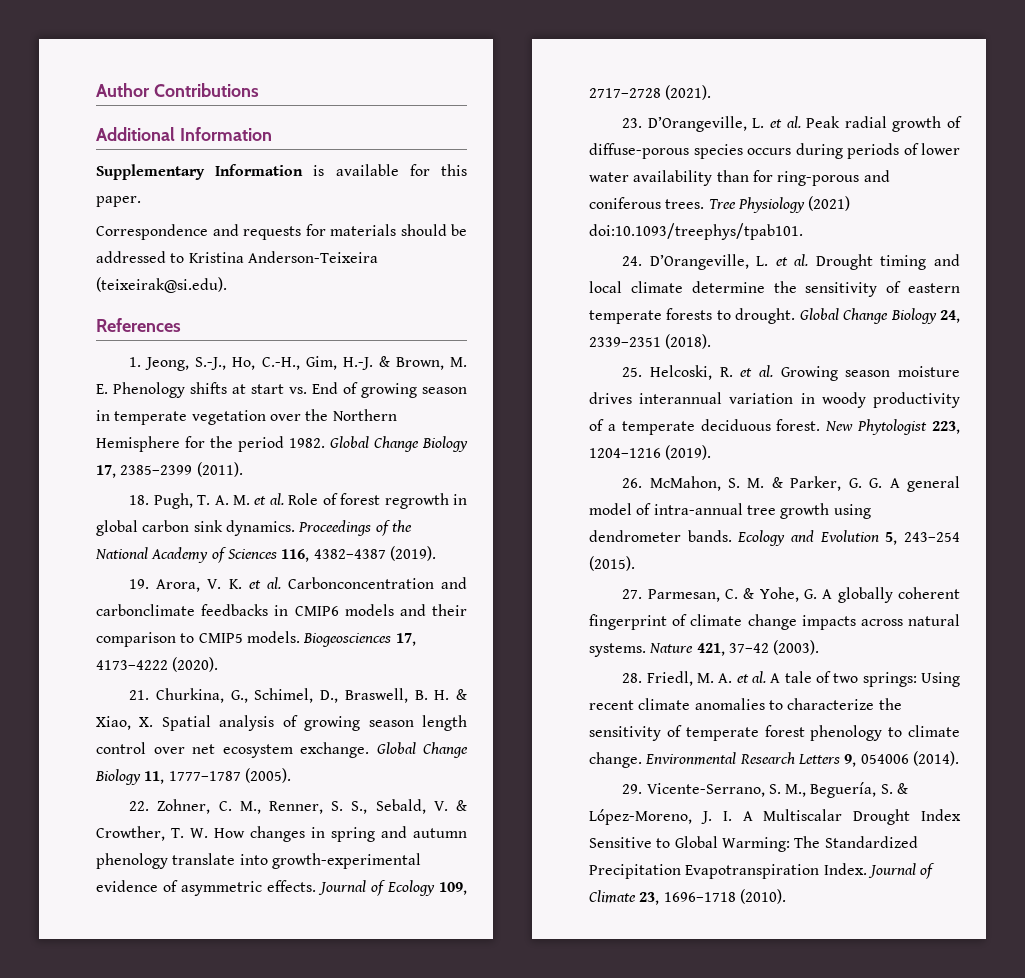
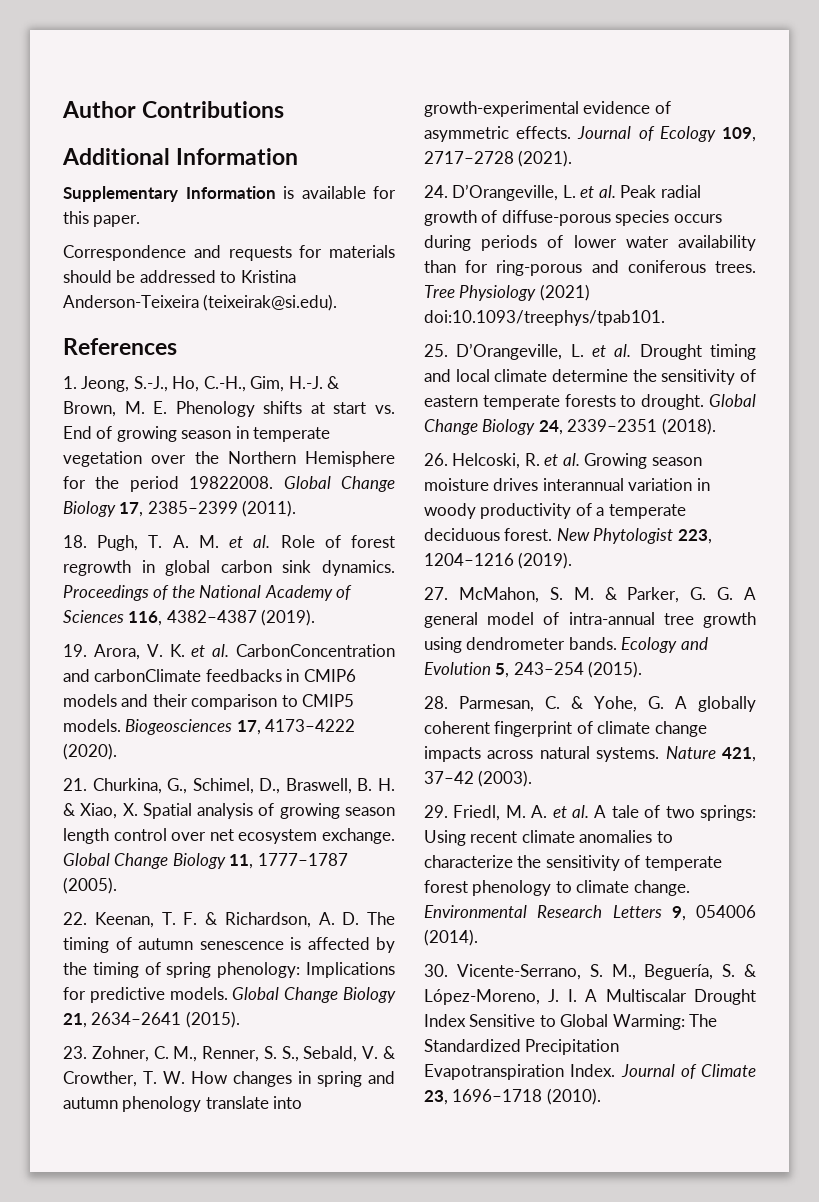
- 1. Jeong, S.-J., Ho, C.-H., Gim, H.-J. & Brown, M. E. Phenology shifts at start vs. End of growing season in temperate vegetation over the Northern Hemisphere for the period 1982.
+ 1. Jeong, S.-J., Ho, C.-H., Gim, H.-J. & Brown, M. E. Phenology shifts at start vs. End of growing season in temperate vegetation over the Northern Hemisphere for the period 19822008.
- 19. Arora, V. K. et al. Carbonconcentration and carbonclimate feedbacks in CMIP6 models and their comparison to CMIP5 models.
+ 19. Arora, V. K. et al. CarbonConcentration and carbonClimate feedbacks in CMIP6 models and their comparison to CMIP5 models.
- 22. Zohner, C. M., Renner, S. S., Sebald, V. & Crowther, T. W. How changes in spring and autumn phenology translate into growth-experimental evidence of asymmetric effects.
+ 22. Keenan, T. F. & Richardson, A. D. The timing of autumn senescence is affected by the timing of spring phenology: Implications for predictive models. Global Change Biology 21, 2634–2641 (2015).
+ 23. Zohner, C. M., Renner, S. S., Sebald, V. & Crowther, T. W. How changes in spring and autumn phenology translate into growth-experimental evidence of asymmetric effects.
- 23. D’Orangeville, L. et al. Peak radial growth of diffuse-porous species occurs during periods of lower water availability than for ring-porous and coniferous trees.
+ 24. D’Orangeville, L. et al. Peak radial growth of diffuse-porous species occurs during periods of lower water availability than for ring-porous and coniferous trees.
- 24. D’Orangeville, L. et al. Drought timing and local climate determine the sensitivity of eastern temperate forests to drought.
+ 25. D’Orangeville, L. et al. Drought timing and local climate determine the sensitivity of eastern temperate forests to drought.
- 25. Helcoski, R. et al. Growing season moisture drives interannual variation in woody productivity of a temperate deciduous forest.
+ 26. Helcoski, R. et al. Growing season moisture drives interannual variation in woody productivity of a temperate deciduous forest.
- 26. McMahon, S. M. & Parker, G. G. A general model of intra-annual tree growth using dendrometer bands.
+ 27. McMahon, S. M. & Parker, G. G. A general model of intra-annual tree growth using dendrometer bands.
- 27. Parmesan, C. & Yohe, G. A globally coherent fingerprint of climate change impacts across natural systems.
+ 28. Parmesan, C. & Yohe, G. A globally coherent fingerprint of climate change impacts across natural systems.
- 28. Friedl, M. A. et al. A tale of two springs: Using recent climate anomalies to characterize the sensitivity of temperate forest phenology to climate change.
+ 29. Friedl, M. A. et al. A tale of two springs: Using recent climate anomalies to characterize the sensitivity of temperate forest phenology to climate change.
- 29. Vicente-Serrano, S. M., Beguería, S. & López-Moreno, J. I. A Multiscalar Drought Index Sensitive to Global Warming: The Standardized Precipitation Evapotranspiration Index.
+ 30. Vicente-Serrano, S. M., Beguería, S. & López-Moreno, J. I. A Multiscalar Drought Index Sensitive to Global Warming: The Standardized Precipitation Evapotranspiration Index.

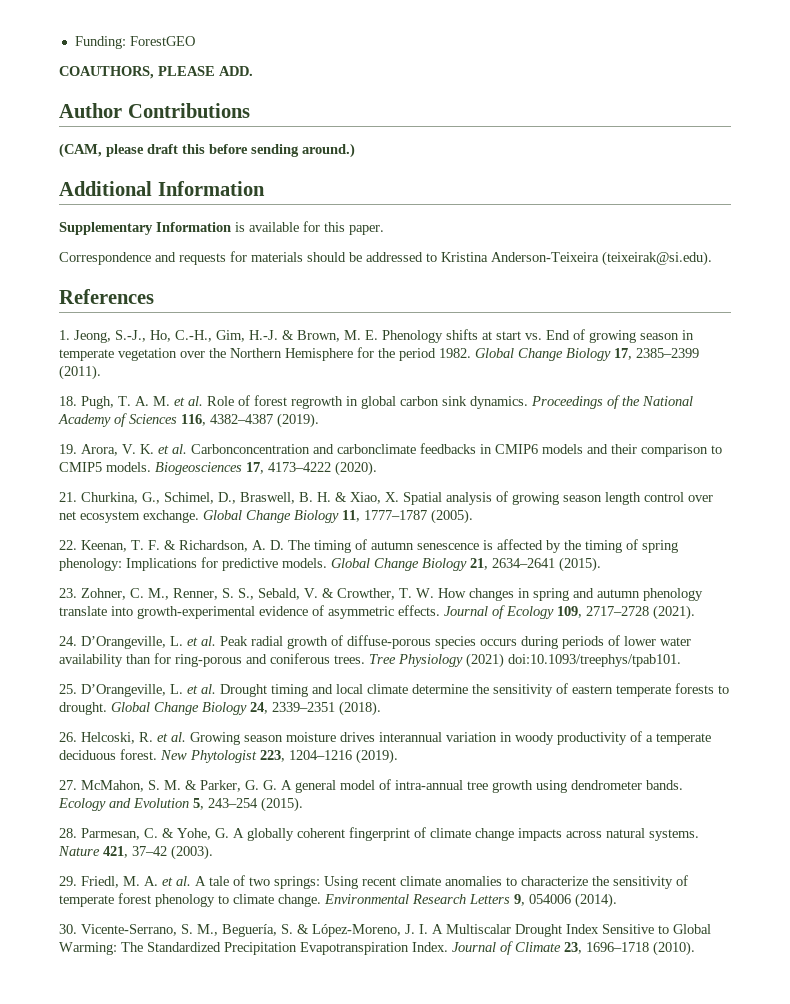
+ Funding: ForestGEO
+ COAUTHORS, PLEASE ADD.
  Author Contributions
+ (CAM, please draft this before sending around.)
- 1. Jeong, S.-J., Ho, C.-H., Gim, H.-J. & Brown, M. E. Phenology shifts at start vs. End of growing season in temperate vegetation over the Northern Hemisphere for the period 19822008.
+ 1. Jeong, S.-J., Ho, C.-H., Gim, H.-J. & Brown, M. E. Phenology shifts at start vs. End of growing season in temperate vegetation over the Northern Hemisphere for the period 1982.
- 19. Arora, V. K. et al. CarbonConcentration and carbonClimate feedbacks in CMIP6 models and their comparison to CMIP5 models.
+ 19. Arora, V. K. et al. Carbonconcentration and carbonclimate feedbacks in CMIP6 models and their comparison to CMIP5 models.

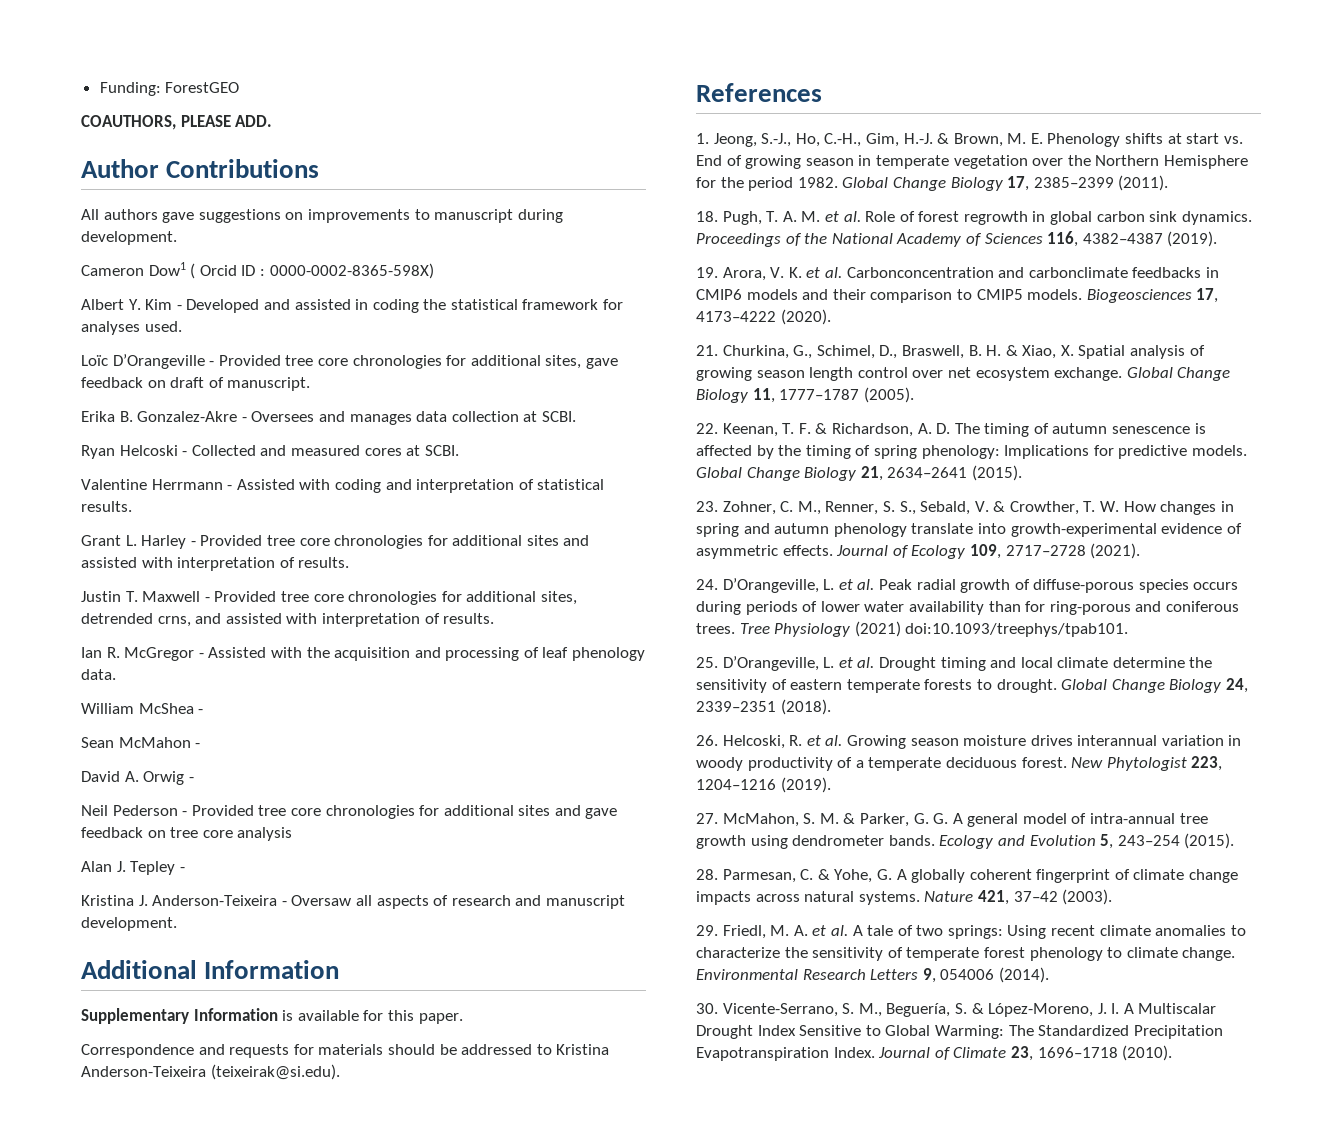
- (CAM, please draft this before sending around.)
+ All authors gave suggestions on improvements to manuscript during development.
+ Cameron Dow1 ( Orcid ID : 0000-0002-8365-598X)
+ Albert Y. Kim - Developed and assisted in coding the statistical framework for analyses used.
+ Loïc D’Orangeville - Provided tree core chronologies for additional sites, gave feedback on draft of manuscript.
+ Erika B. Gonzalez-Akre - Oversees and manages data collection at SCBI.
+ Ryan Helcoski - Collected and measured cores at SCBI.
+ Valentine Herrmann - Assisted with coding and interpretation of statistical results.
+ Grant L. Harley - Provided tree core chronologies for additional sites and assisted with interpretation of results.
+ Justin T. Maxwell - Provided tree core chronologies for additional sites, detrended crns, and assisted with interpretation of results.
+ Ian R. McGregor - Assisted with the acquisition and processing of leaf phenology data.
+ William McShea -
+ Sean McMahon -
+ David A. Orwig -
+ Neil Pederson - Provided tree core chronologies for additional sites and gave feedback on tree core analysis
+ Alan J. Tepley -
+ Kristina J. Anderson-Teixeira - Oversaw all aspects of research and manuscript development.

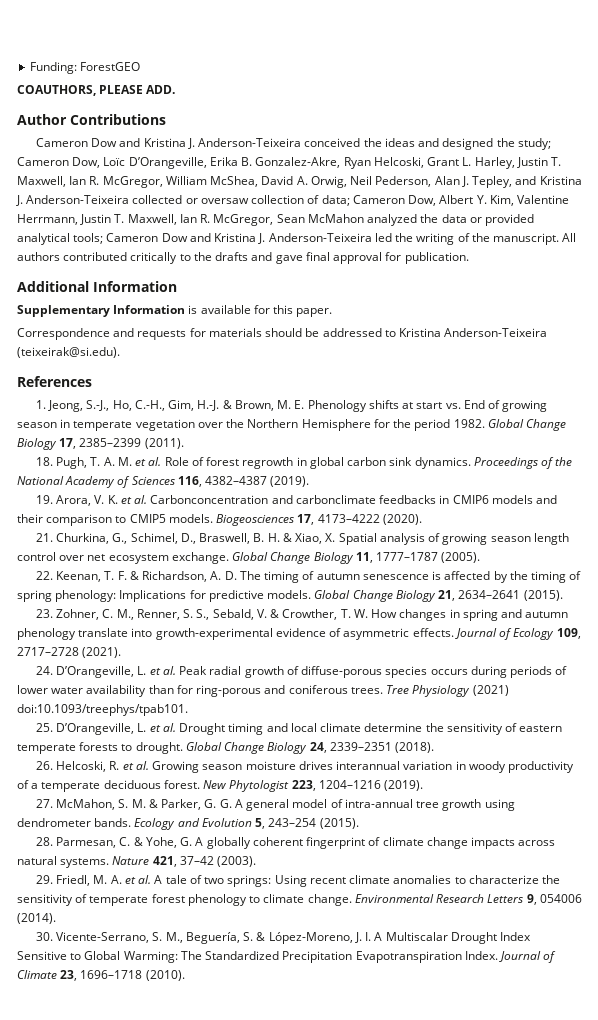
- All authors gave suggestions on improvements to manuscript during development.
- Cameron Dow1 ( Orcid ID : 0000-0002-8365-598X)
- Albert Y. Kim - Developed and assisted in coding the statistical framework for analyses used.
- Loïc D’Orangeville - Provided tree core chronologies for additional sites, gave feedback on draft of manuscript.
- Erika B. Gonzalez-Akre - Oversees and manages data collection at SCBI.
- Ryan Helcoski - Collected and measured cores at SCBI.
- Valentine Herrmann - Assisted with coding and interpretation of statistical results.
- Grant L. Harley - Provided tree core chronologies for additional sites and assisted with interpretation of results.
- Justin T. Maxwell - Provided tree core chronologies for additional sites, detrended crns, and assisted with interpretation of results.
- Ian R. McGregor - Assisted with the acquisition and processing of leaf phenology data.
- William McShea -
- Sean McMahon -
- David A. Orwig -
- Neil Pederson - Provided tree core chronologies for additional sites and gave feedback on tree core analysis
- Alan J. Tepley -
- Kristina J. Anderson-Teixeira - Oversaw all aspects of research and manuscript development.
+ Cameron Dow and Kristina J. Anderson-Teixeira conceived the ideas and designed the study; Cameron Dow, Loïc D’Orangeville, Erika B. Gonzalez-Akre, Ryan Helcoski, Grant L. Harley, Justin T. Maxwell, Ian R. McGregor, William McShea, David A. Orwig, Neil Pederson, Alan J. Tepley, and Kristina J. Anderson-Teixeira collected or oversaw collection of data; Cameron Dow, Albert Y. Kim, Valentine Herrmann, Justin T. Maxwell, Ian R. McGregor, Sean McMahon analyzed the data or provided analytical tools; Cameron Dow and Kristina J. Anderson-Teixeira led the writing of the manuscript. All authors contributed critically to the drafts and gave final approval for publication.

